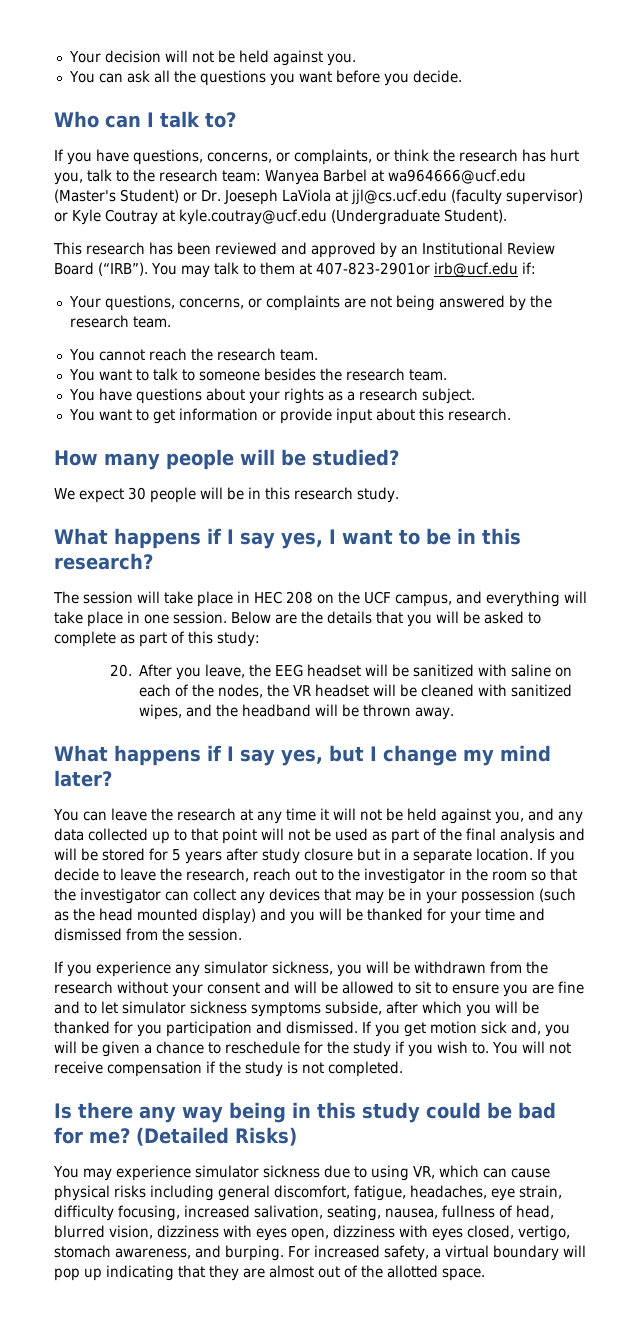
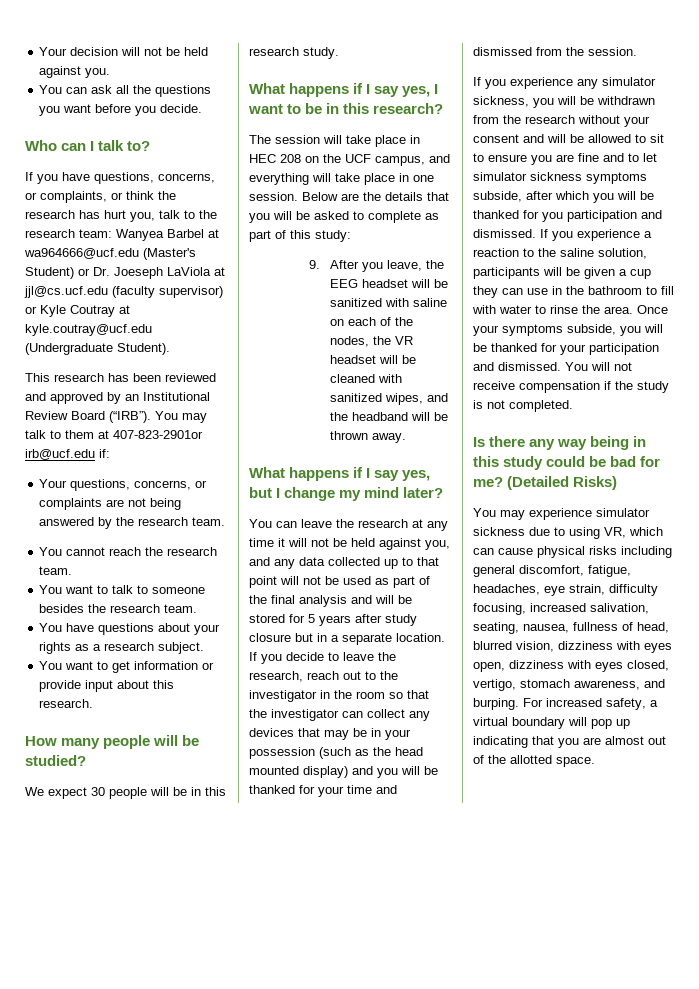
- 20. After you leave, the EEG headset will be sanitized with saline on each of the nodes, the VR headset will be cleaned with sanitized wipes, and the headband will be thrown away.
+ 9. After you leave, the EEG headset will be sanitized with saline on each of the nodes, the VR headset will be cleaned with sanitized wipes, and the headband will be thrown away.
- If you get motion sick and, you will be given a chance to reschedule for the study if you wish to.
+ If you experience a reaction to the saline solution, participants will be given a cup they can use in the bathroom to fill with water to rinse the area. Once your symptoms subside, you will be thanked for your participation and dismissed.
- For increased safety, a virtual boundary will pop up indicating that they are almost out of the allotted space.
+ For increased safety, a virtual boundary will pop up indicating that you are almost out of the allotted space.

